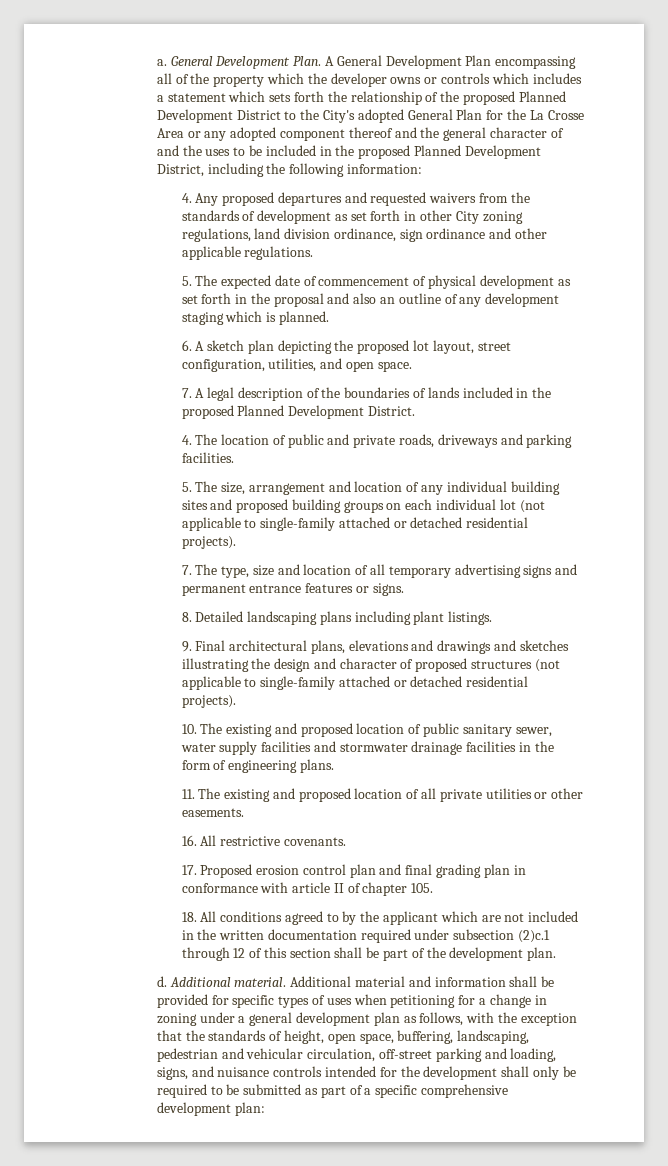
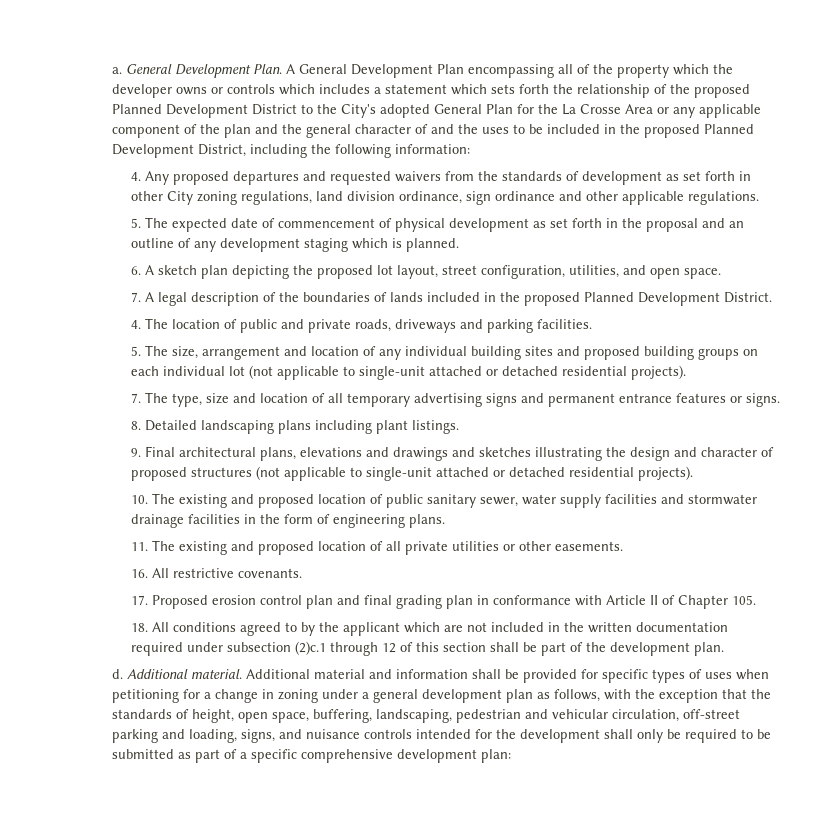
- A General Development Plan encompassing all of the property which the developer owns or controls which includes a statement which sets forth the relationship of the proposed Planned Development District to the City's adopted General Plan for the La Crosse Area or any adopted component thereof and the general character of and the uses to be included in the proposed Planned Development District, including the following information:
+ A General Development Plan encompassing all of the property which the developer owns or controls which includes a statement which sets forth the relationship of the proposed Planned Development District to the City's adopted General Plan for the La Crosse Area or any applicable component of the plan and the general character of and the uses to be included in the proposed Planned Development District, including the following information:
- 5. The expected date of commencement of physical development as set forth in the proposal and also an outline of any development staging which is planned.
+ 5. The expected date of commencement of physical development as set forth in the proposal and an outline of any development staging which is planned.
- 5. The size, arrangement and location of any individual building sites and proposed building groups on each individual lot (not applicable to single-family attached or detached residential projects).
+ 5. The size, arrangement and location of any individual building sites and proposed building groups on each individual lot (not applicable to single-unit attached or detached residential projects).
- 9. Final architectural plans, elevations and drawings and sketches illustrating the design and character of proposed structures (not applicable to single-family attached or detached residential projects).
+ 9. Final architectural plans, elevations and drawings and sketches illustrating the design and character of proposed structures (not applicable to single-unit attached or detached residential projects).
- 17. Proposed erosion control plan and final grading plan in conformance with article II of chapter 105.
+ 17. Proposed erosion control plan and final grading plan in conformance with Article II of Chapter 105.

